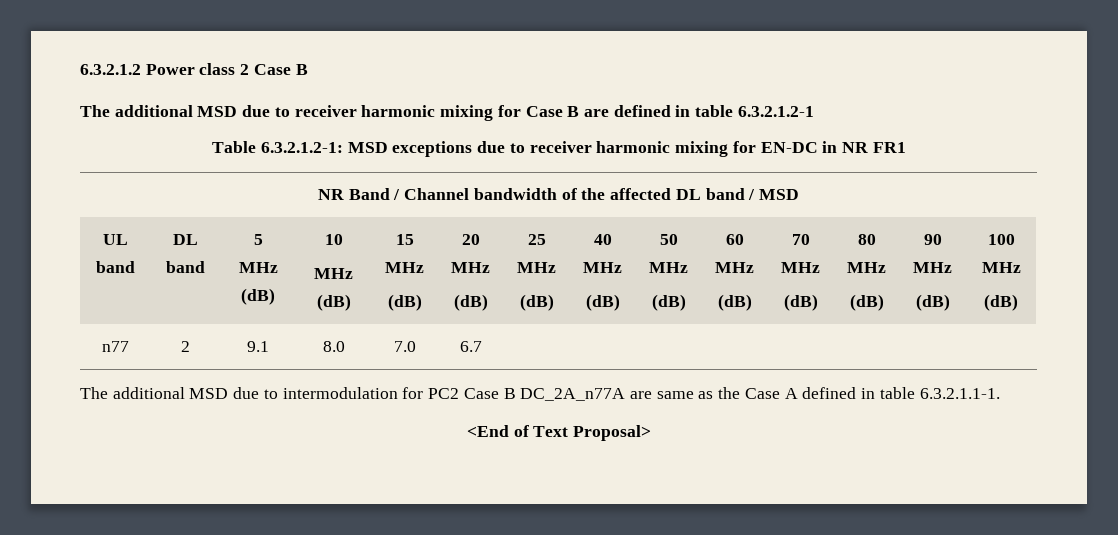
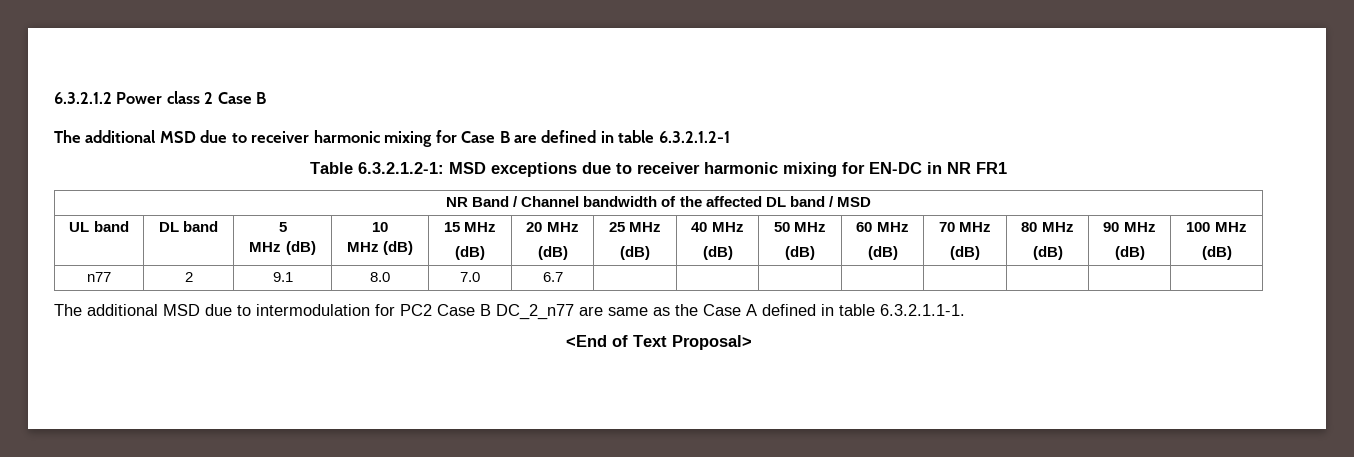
- The additional MSD due to intermodulation for PC2 Case B DC_2A_n77A are same as the Case A defined in table 6.3.2.1.1-1.
+ The additional MSD due to intermodulation for PC2 Case B DC_2_n77 are same as the Case A defined in table 6.3.2.1.1-1.

